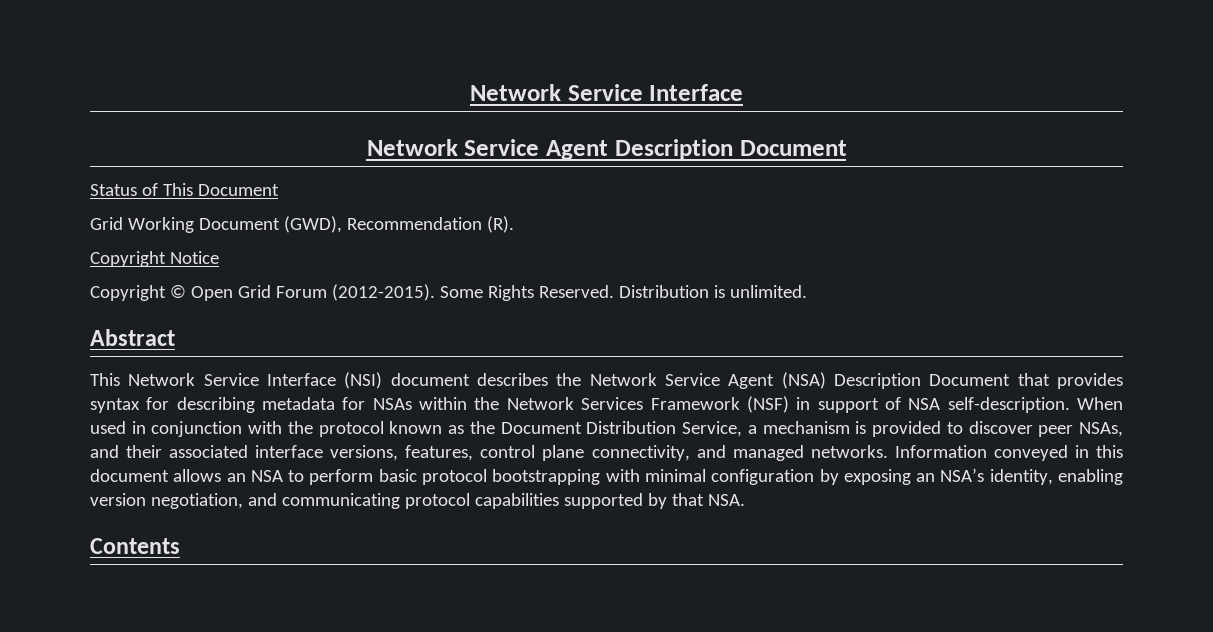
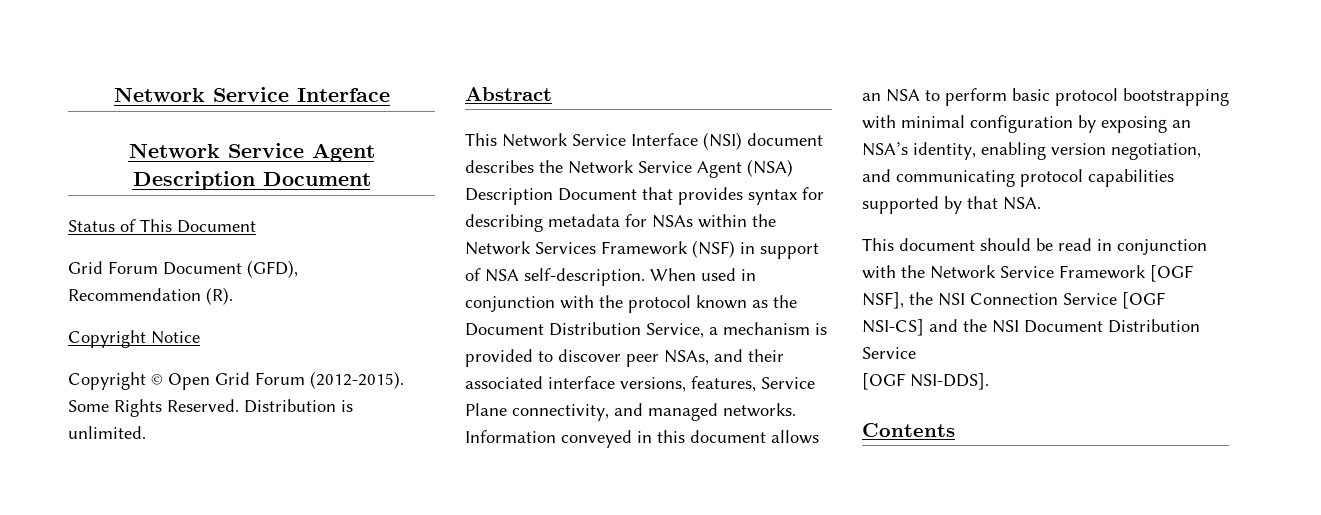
- Grid Working Document (GWD), Recommendation (R).
+ Grid Forum Document (GFD), Recommendation (R).
- When used in conjunction with the protocol known as the Document Distribution Service, a mechanism is provided to discover peer NSAs, and their associated interface versions, features, control plane connectivity, and managed networks.
+ When used in conjunction with the protocol known as the Document Distribution Service, a mechanism is provided to discover peer NSAs, and their associated interface versions, features, Service Plane connectivity, and managed networks.
+ This document should be read in conjunction with the Network Service Framework [OGF NSF], the NSI Connection Service [OGF NSI-CS] and the NSI Document Distribution Service
+ [OGF NSI-DDS].

